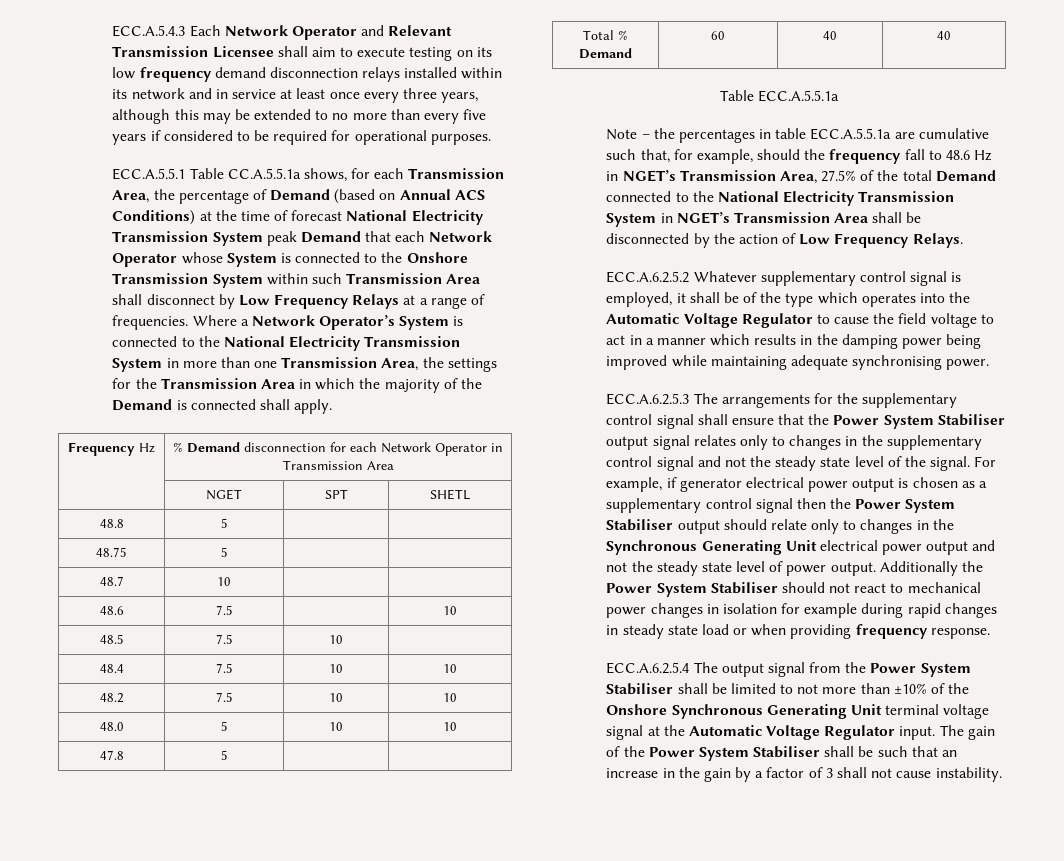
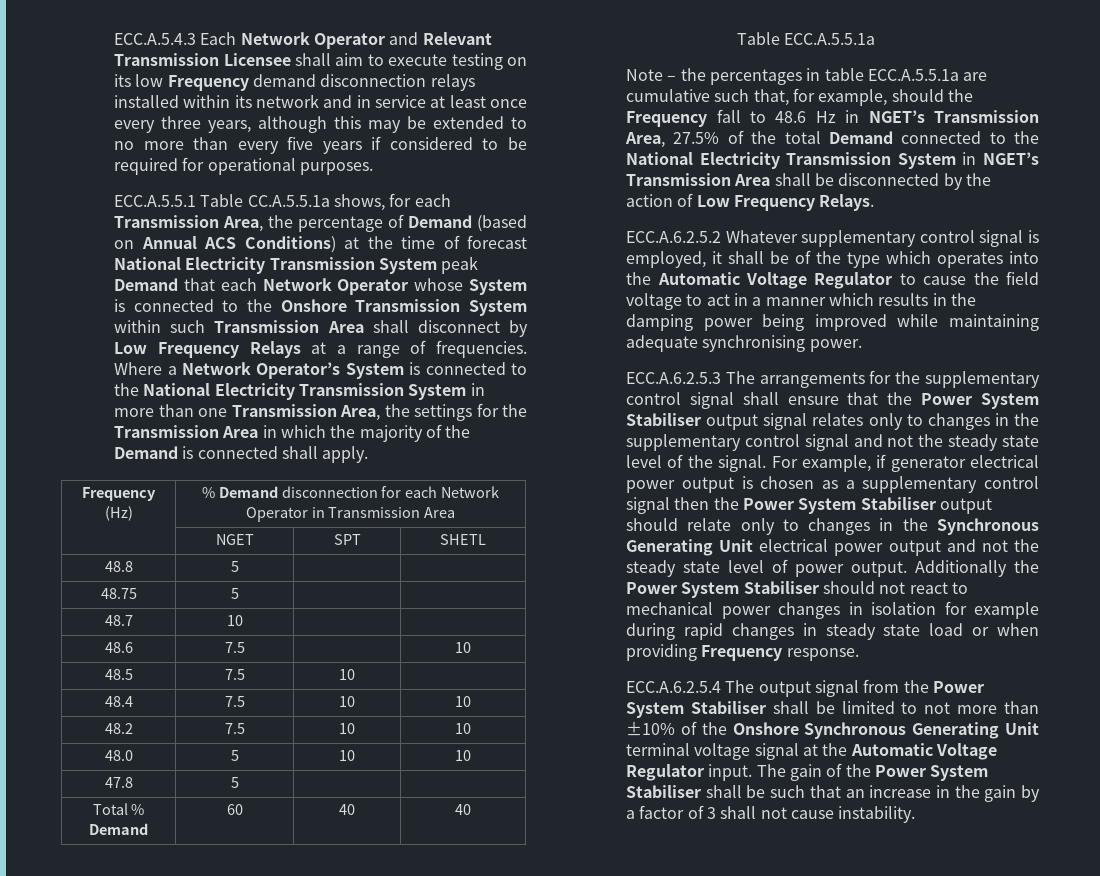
- ECC.A.5.4.3 Each Network Operator and Relevant Transmission Licensee shall aim to execute testing on its low frequency demand disconnection relays installed within its network and in service at least once every three years, although this may be extended to no more than every five years if considered to be required for operational purposes.
+ ECC.A.5.4.3 Each Network Operator and Relevant Transmission Licensee shall aim to execute testing on its low Frequency demand disconnection relays installed within its network and in service at least once every three years, although this may be extended to no more than every five years if considered to be required for operational purposes.
- Frequency Hz | % Demand disconnection for each Network Operator in Transmission Area
+ Frequency (Hz) | % Demand disconnection for each Network Operator in Transmission Area
- Note – the percentages in table ECC.A.5.5.1a are cumulative such that, for example, should the frequency fall to 48.6 Hz in NGET’s Transmission Area, 27.5% of the total Demand connected to the National Electricity Transmission System in NGET’s Transmission Area shall be disconnected by the action of Low Frequency Relays.
+ Note – the percentages in table ECC.A.5.5.1a are cumulative such that, for example, should the Frequency fall to 48.6 Hz in NGET’s Transmission Area, 27.5% of the total Demand connected to the National Electricity Transmission System in NGET’s Transmission Area shall be disconnected by the action of Low Frequency Relays.
- Additionally the Power System Stabiliser should not react to mechanical power changes in isolation for example during rapid changes in steady state load or when providing frequency response.
+ Additionally the Power System Stabiliser should not react to mechanical power changes in isolation for example during rapid changes in steady state load or when providing Frequency response.

